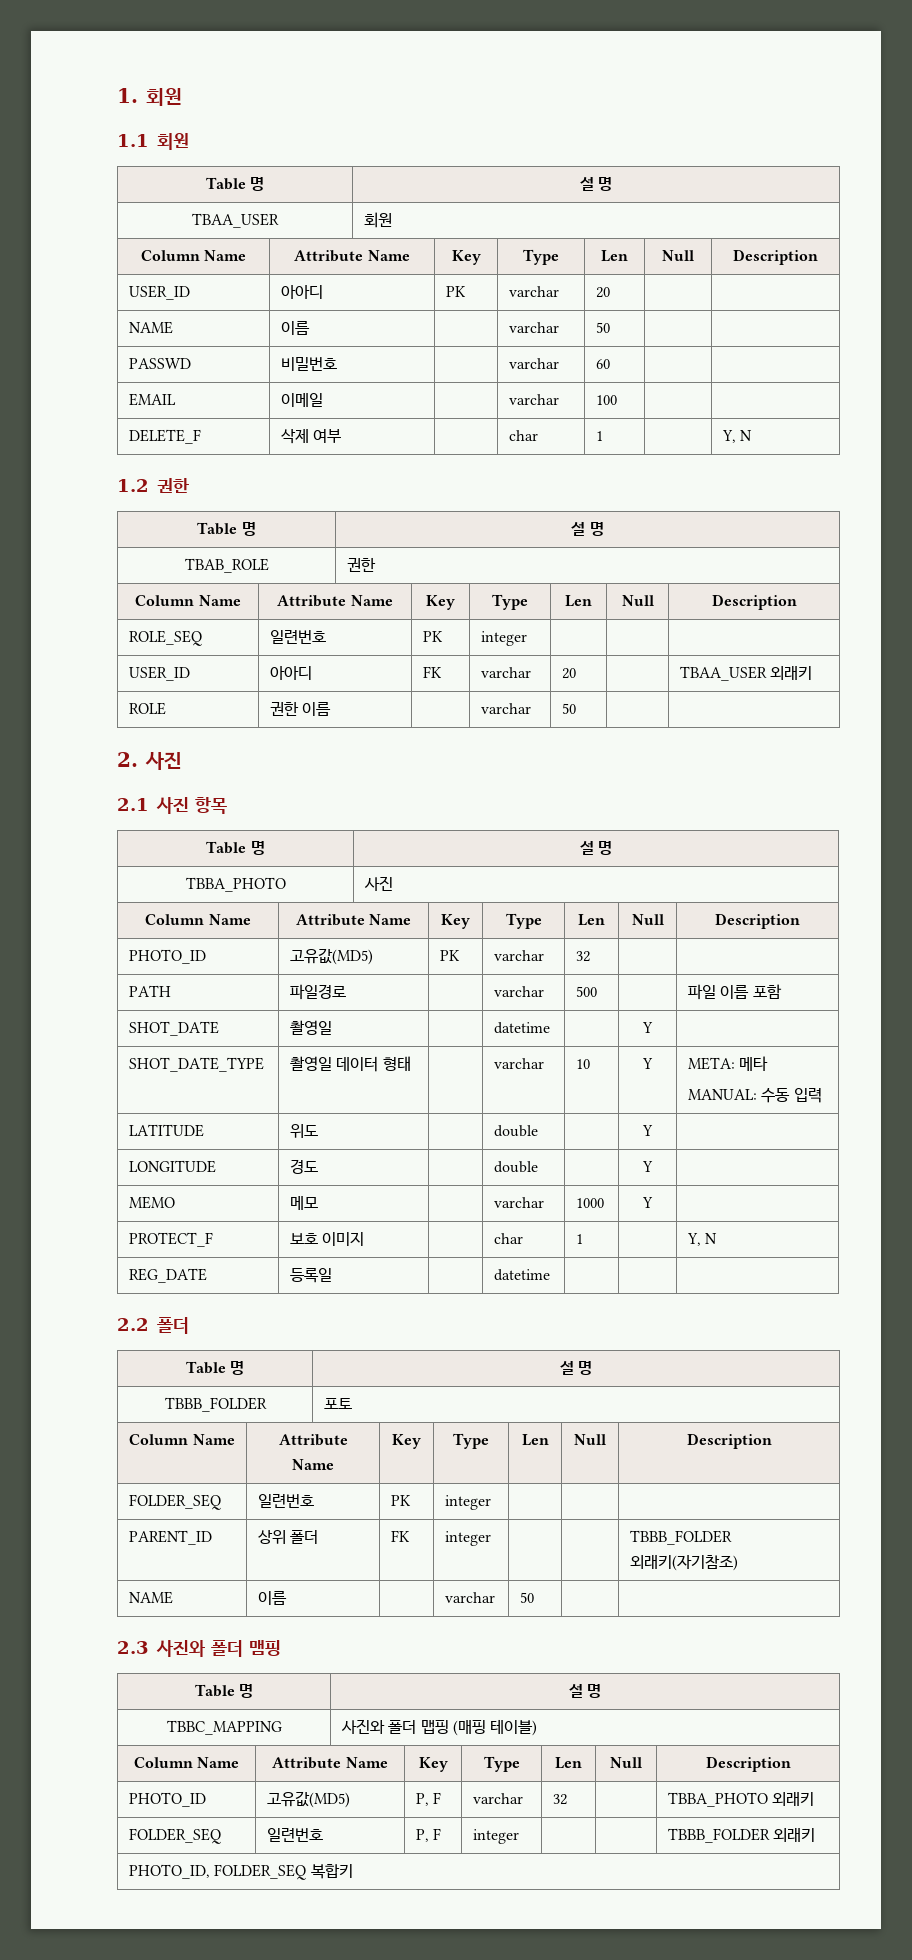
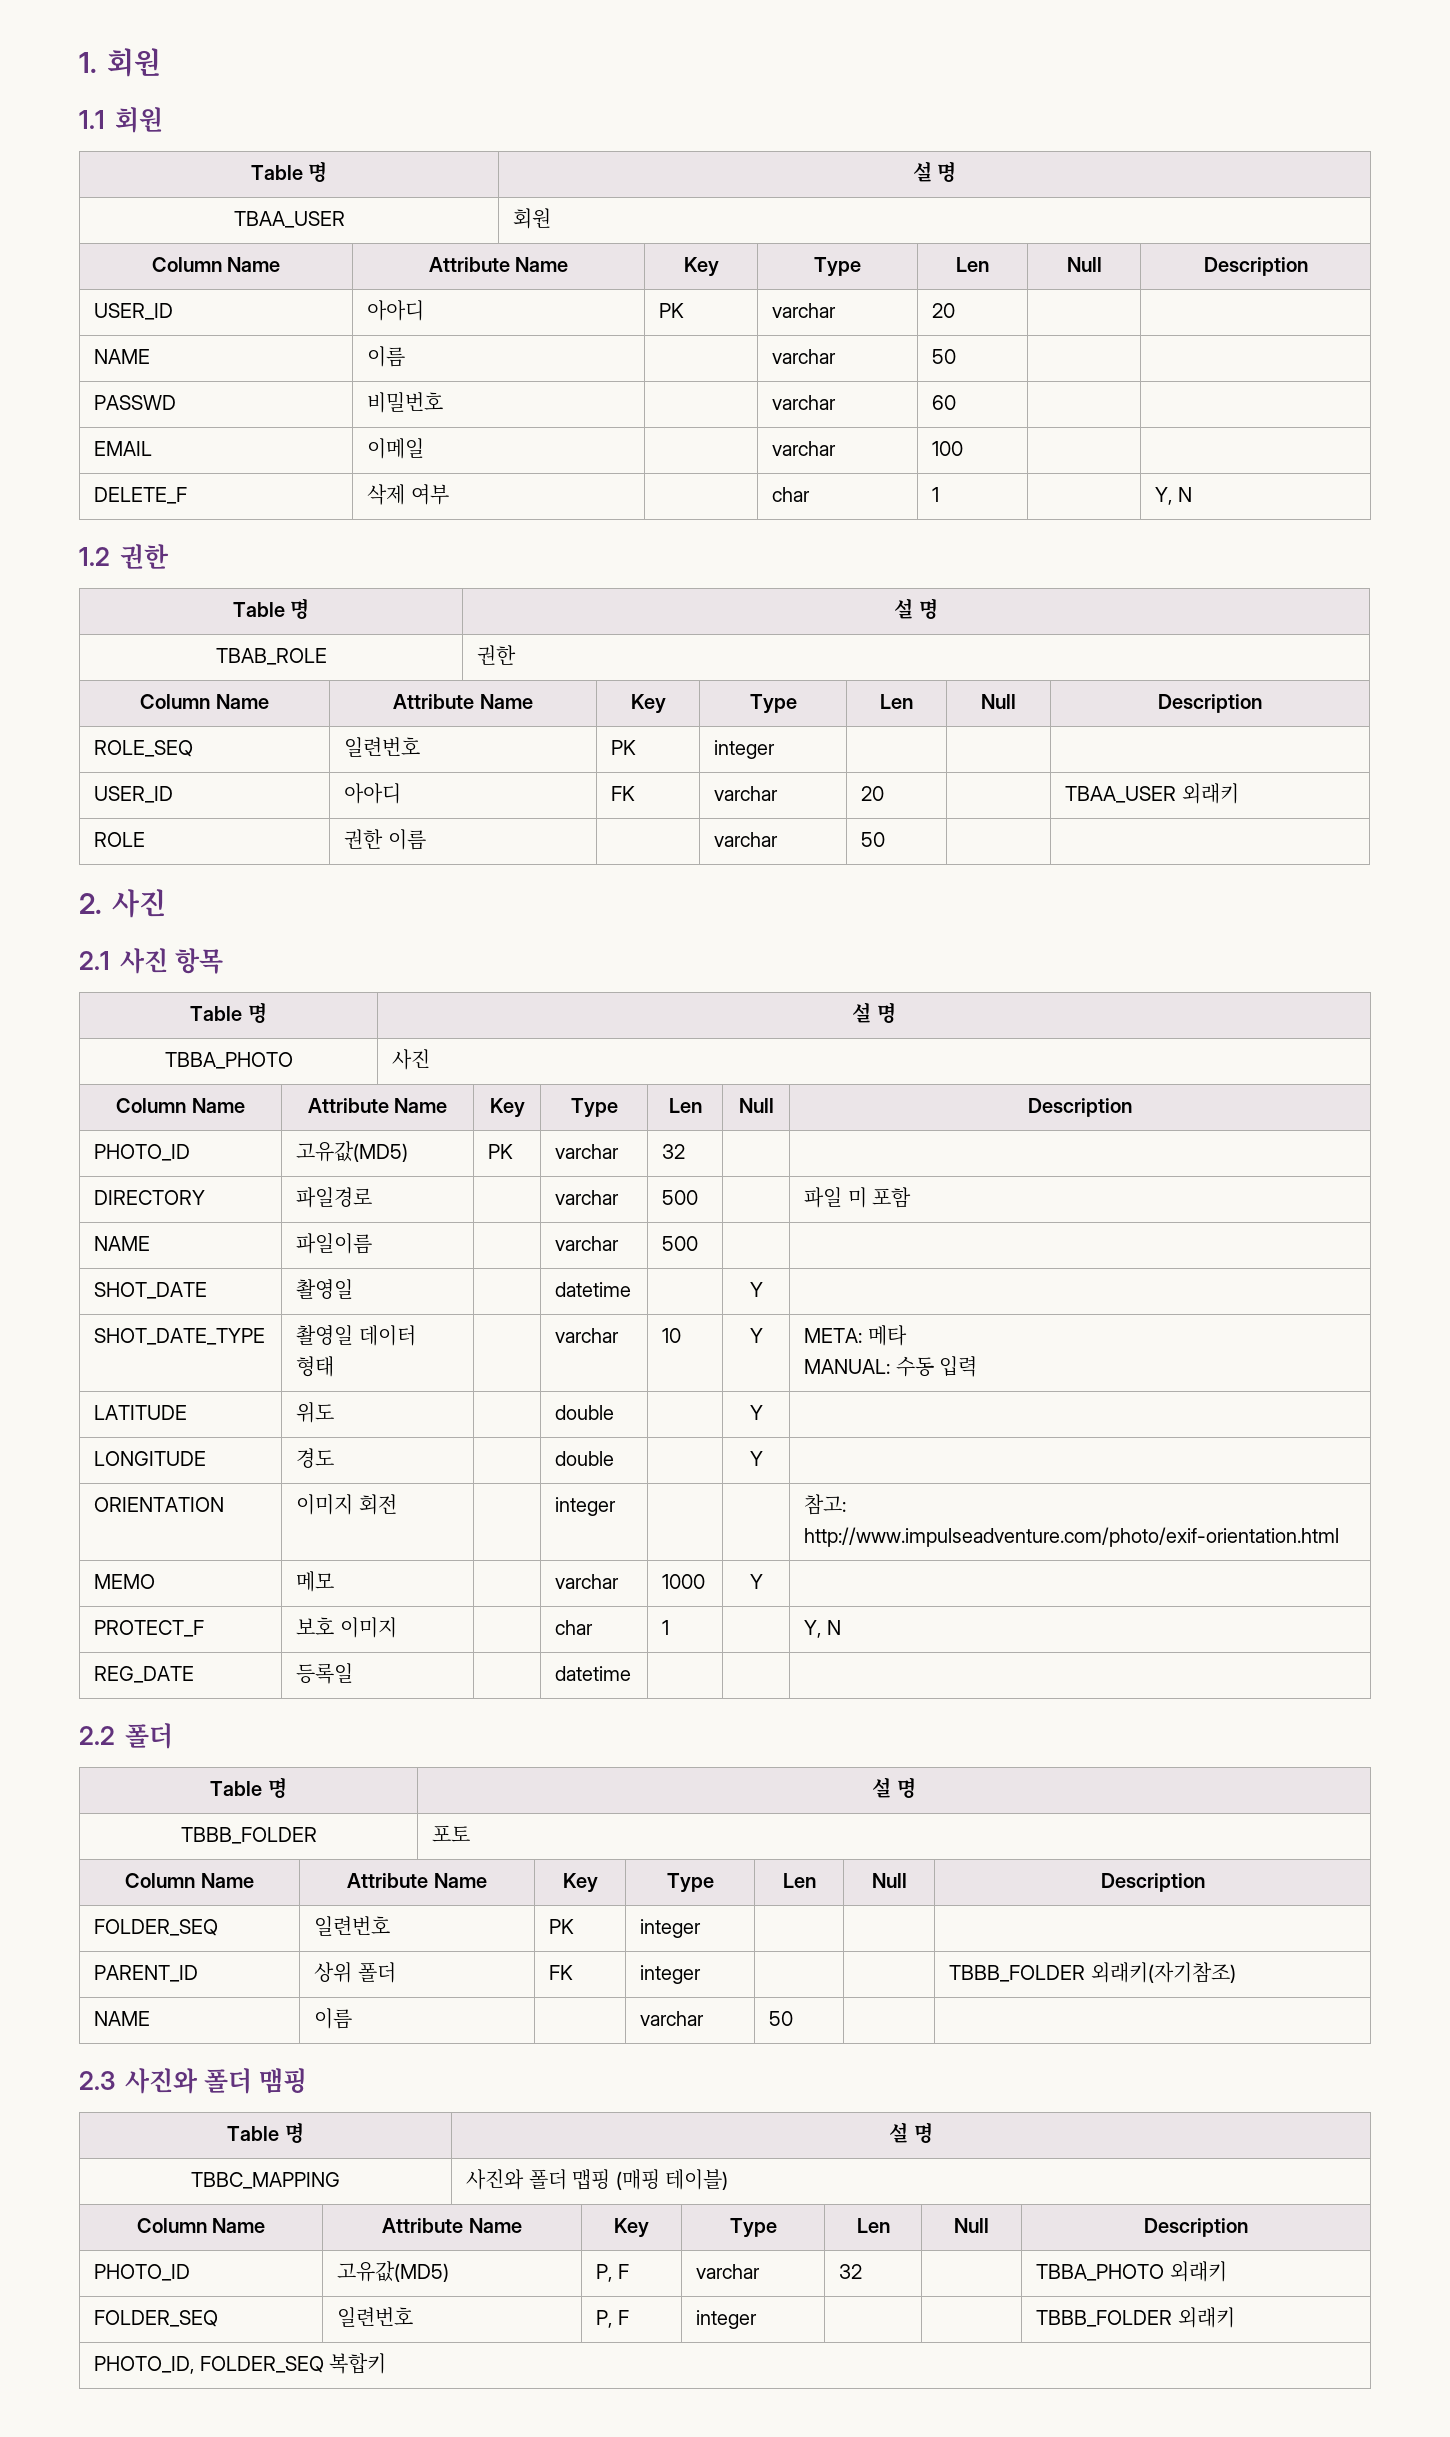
- PATH | 파일경로 | | varchar | 500 | | 파일 이름 포함
+ DIRECTORY | 파일경로 | | varchar | 500 | | 파일 미 포함
+ NAME | 파일이름 | | varchar | 500 | |
+ ORIENTATION | 이미지 회전 | | integer | | | 참고: http://www.impulseadventure.com/photo/exif-orientation.html

